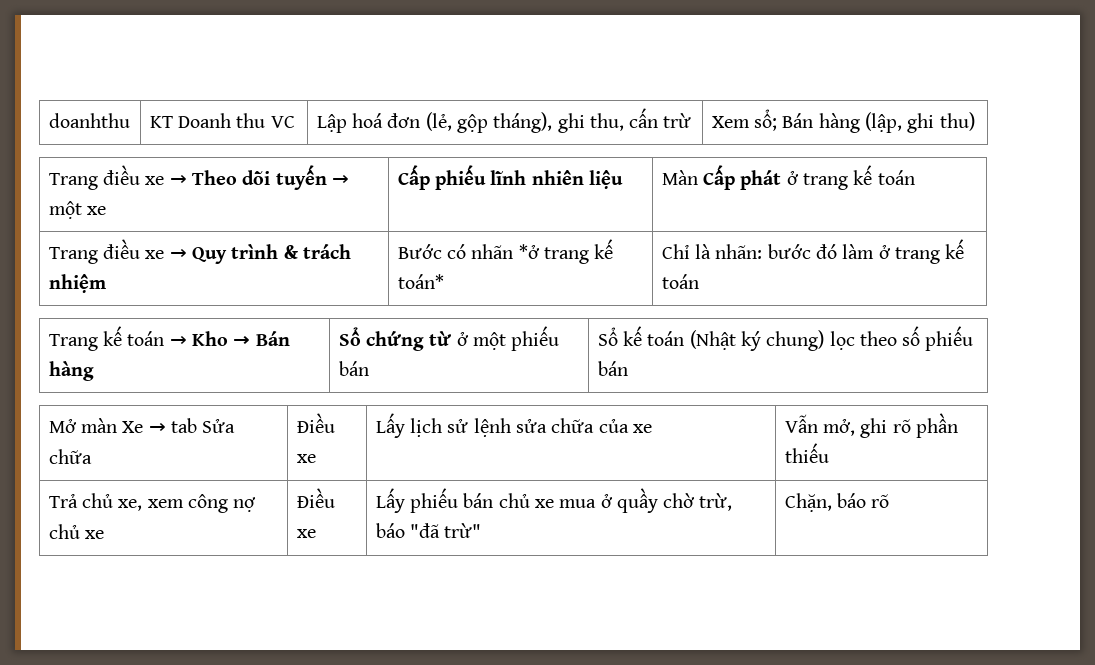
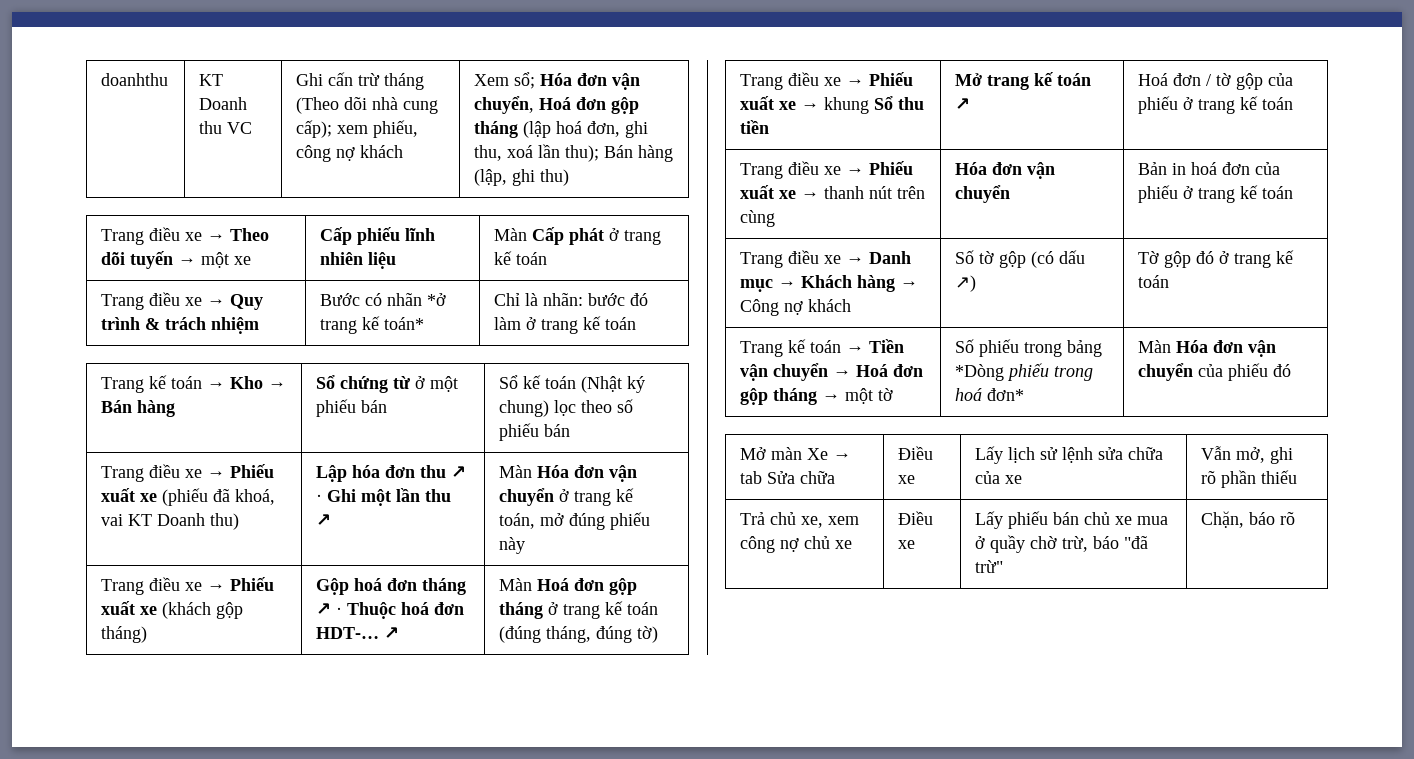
- Lập hoá đơn (lẻ, gộp tháng), ghi thu, cấn trừ | Xem sổ; Bán hàng (lập, ghi thu)
+ Ghi cấn trừ tháng (Theo dõi nhà cung cấp); xem phiếu, công nợ khách | Xem sổ; Hóa đơn vận chuyển, Hoá đơn gộp tháng (lập hoá đơn, ghi thu, xoá lần thu); Bán hàng (lập, ghi thu)
+ Trang điều xe → Phiếu xuất xe (phiếu đã khoá, vai KT Doanh thu) | Lập hóa đơn thu ↗ · Ghi một lần thu ↗ | Màn Hóa đơn vận chuyển ở trang kế toán, mở đúng phiếu này
+ Trang điều xe → Phiếu xuất xe (khách gộp tháng) | Gộp hoá đơn tháng ↗ · Thuộc hoá đơn HDT-… ↗ | Màn Hoá đơn gộp tháng ở trang kế toán (đúng tháng, đúng tờ)
+ Trang điều xe → Phiếu xuất xe → khung Sổ thu tiền | Mở trang kế toán ↗ | Hoá đơn / tờ gộp của phiếu ở trang kế toán
+ Trang điều xe → Phiếu xuất xe → thanh nút trên cùng | Hóa đơn vận chuyển | Bản in hoá đơn của phiếu ở trang kế toán
+ Trang điều xe → Danh mục → Khách hàng → Công nợ khách | Số tờ gộp (có dấu ↗) | Tờ gộp đó ở trang kế toán
+ Trang kế toán → Tiền vận chuyển → Hoá đơn gộp tháng → một tờ | Số phiếu trong bảng *Dòng phiếu trong hoá đơn* | Màn Hóa đơn vận chuyển của phiếu đó

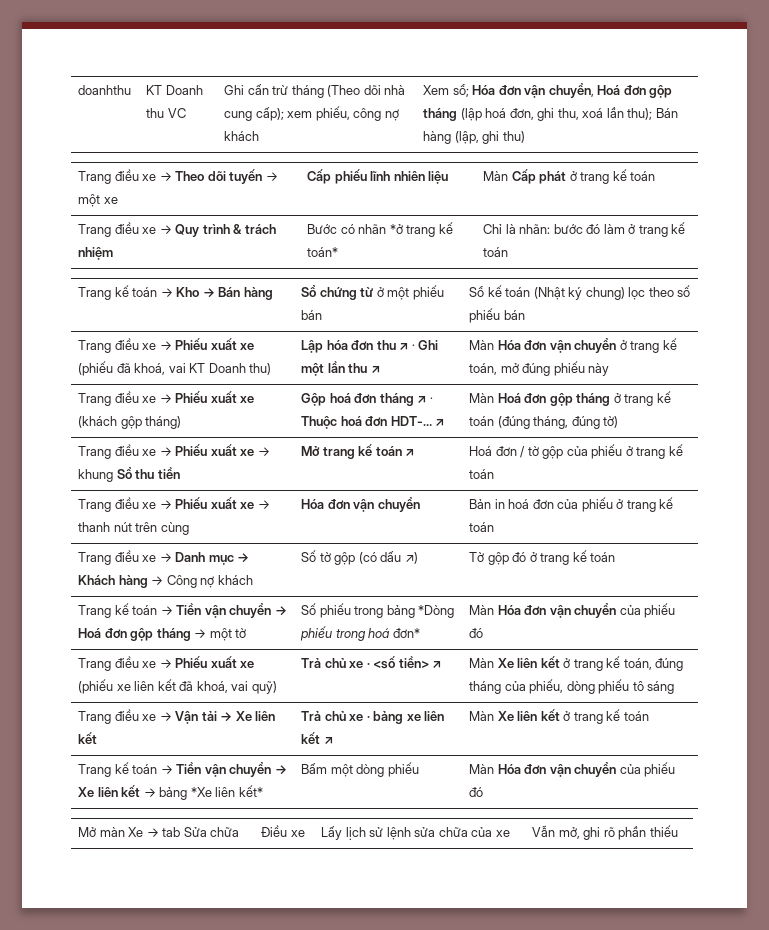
+ Trang điều xe → Phiếu xuất xe (phiếu xe liên kết đã khoá, vai quỹ) | Trả chủ xe · <số tiền> ↗ | Màn Xe liên kết ở trang kế toán, đúng tháng của phiếu, dòng phiếu tô sáng
+ Trang điều xe → Vận tải → Xe liên kết | Trả chủ xe · bảng xe liên kết ↗ | Màn Xe liên kết ở trang kế toán
+ Trang kế toán → Tiền vận chuyển → Xe liên kết → bảng *Xe liên kết* | Bấm một dòng phiếu | Màn Hóa đơn vận chuyển của phiếu đó
- Trả chủ xe, xem công nợ chủ xe | Điều xe | Lấy phiếu bán chủ xe mua ở quầy chờ trừ, báo "đã trừ" | Chặn, báo rõ

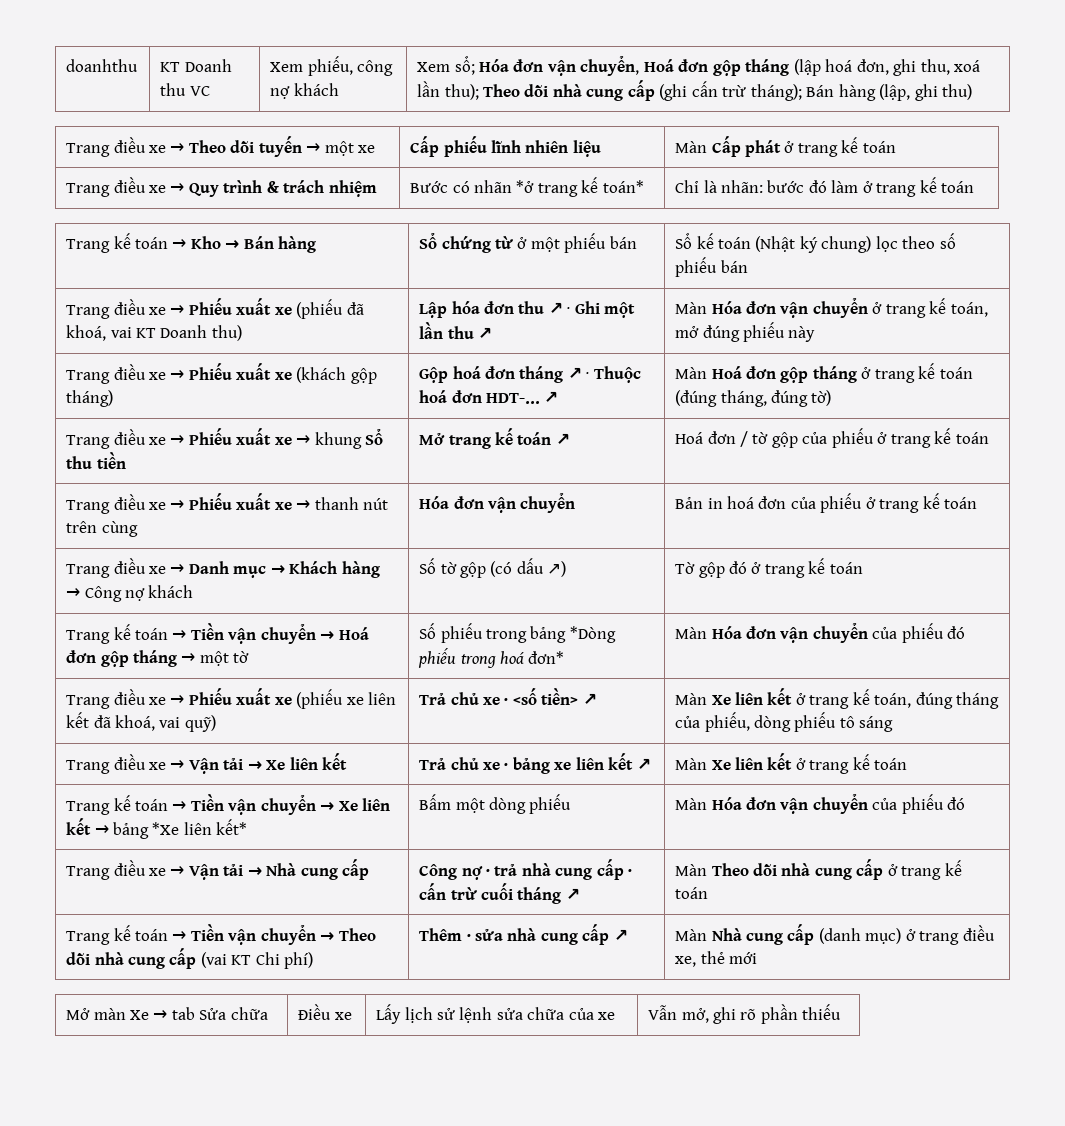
- Ghi cấn trừ tháng (Theo dõi nhà cung cấp); xem phiếu, công nợ khách
+ Xem phiếu, công nợ khách
- Xem sổ; Hóa đơn vận chuyển, Hoá đơn gộp tháng (lập hoá đơn, ghi thu, xoá lần thu); Bán hàng (lập, ghi thu)
+ Xem sổ; Hóa đơn vận chuyển, Hoá đơn gộp tháng (lập hoá đơn, ghi thu, xoá lần thu); Theo dõi nhà cung cấp (ghi cấn trừ tháng); Bán hàng (lập, ghi thu)
+ Trang điều xe → Vận tải → Nhà cung cấp | Công nợ · trả nhà cung cấp · cấn trừ cuối tháng ↗ | Màn Theo dõi nhà cung cấp ở trang kế toán
+ Trang kế toán → Tiền vận chuyển → Theo dõi nhà cung cấp (vai KT Chi phí) | Thêm · sửa nhà cung cấp ↗ | Màn Nhà cung cấp (danh mục) ở trang điều xe, thẻ mới

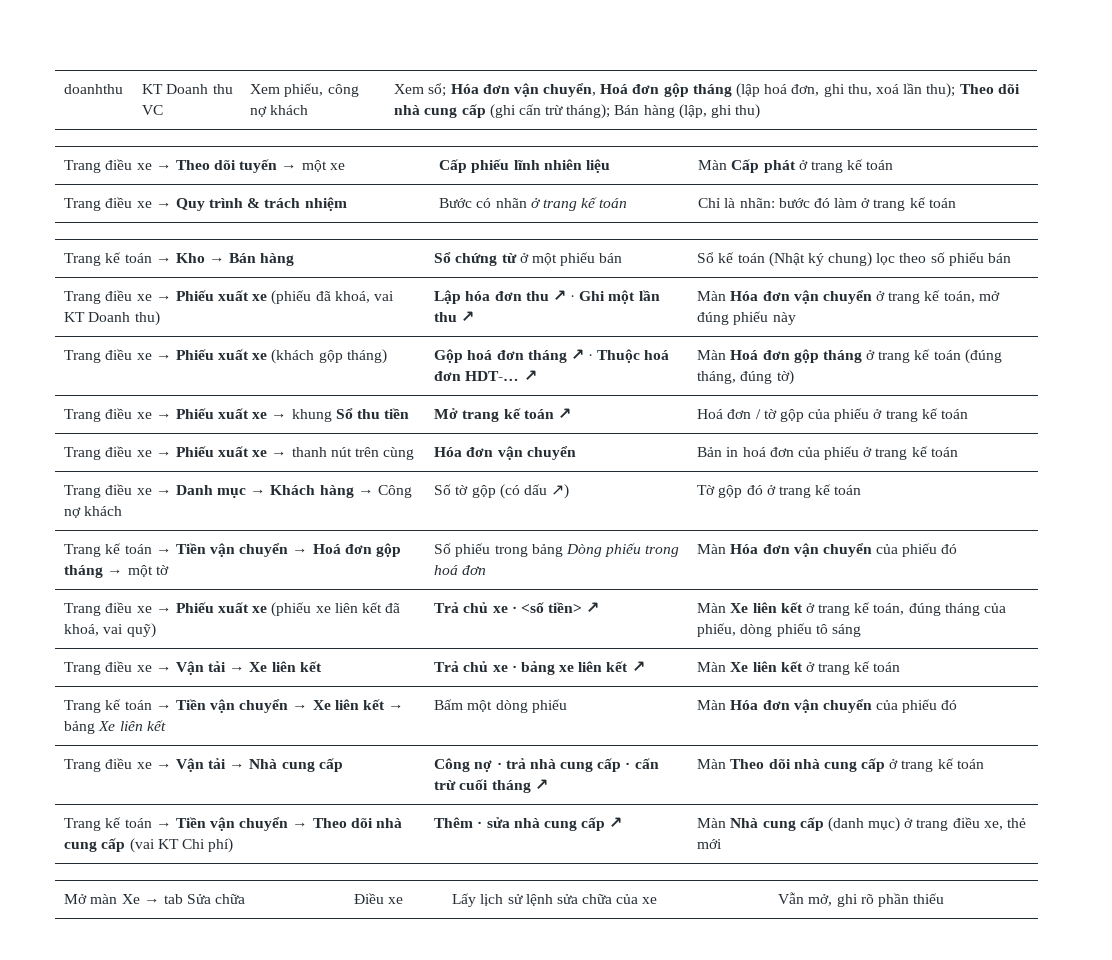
- Trang điều xe → Quy trình & trách nhiệm | Bước có nhãn *ở trang kế toán* | Chỉ là nhãn: bước đó làm ở trang kế toán
+ Trang điều xe → Quy trình & trách nhiệm | Bước có nhãn ở trang kế toán | Chỉ là nhãn: bước đó làm ở trang kế toán
- Trang kế toán → Tiền vận chuyển → Hoá đơn gộp tháng → một tờ | Số phiếu trong bảng *Dòng phiếu trong hoá đơn* | Màn Hóa đơn vận chuyển của phiếu đó
+ Trang kế toán → Tiền vận chuyển → Hoá đơn gộp tháng → một tờ | Số phiếu trong bảng Dòng phiếu trong hoá đơn | Màn Hóa đơn vận chuyển của phiếu đó
- Trang kế toán → Tiền vận chuyển → Xe liên kết → bảng *Xe liên kết* | Bấm một dòng phiếu | Màn Hóa đơn vận chuyển của phiếu đó
+ Trang kế toán → Tiền vận chuyển → Xe liên kết → bảng Xe liên kết | Bấm một dòng phiếu | Màn Hóa đơn vận chuyển của phiếu đó

